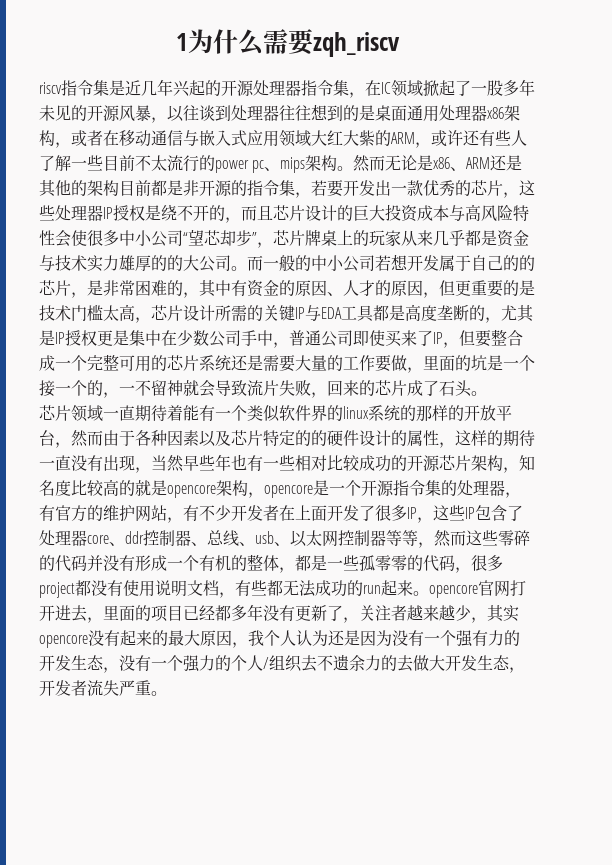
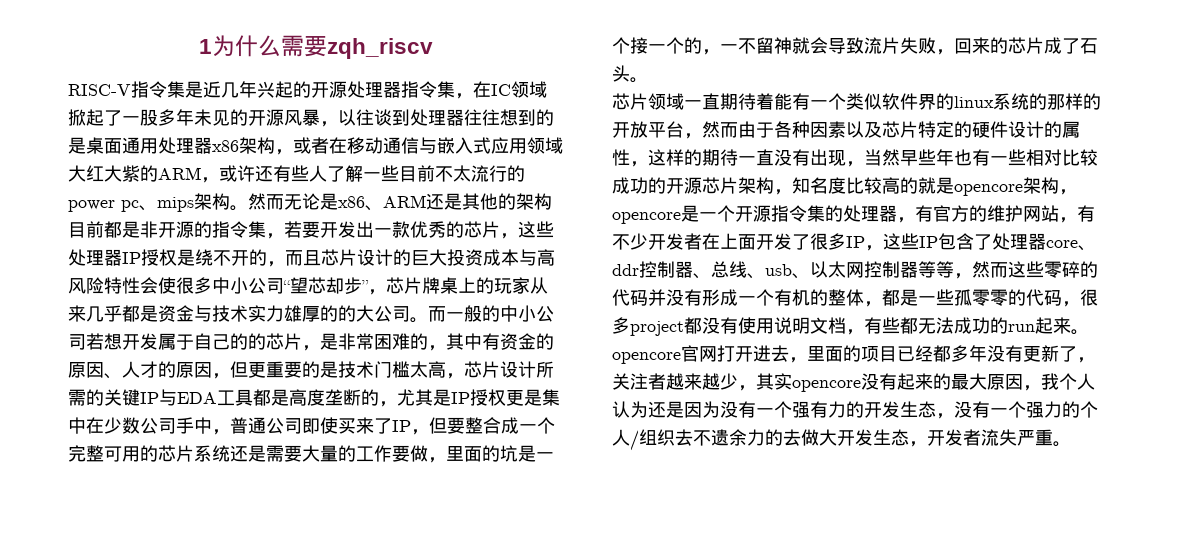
- riscv指令集是近几年兴起的开源处理器指令集，在IC领域掀起了一股多年未见的开源风暴，以往谈到处理器往往想到的是桌面通用处理器x86架构，或者在移动通信与嵌入式应用领域大红大紫的ARM，或许还有些人了解一些目前不太流行的power pc、mips架构。
+ RISC-V指令集是近几年兴起的开源处理器指令集，在IC领域掀起了一股多年未见的开源风暴，以往谈到处理器往往想到的是桌面通用处理器x86架构，或者在移动通信与嵌入式应用领域大红大紫的ARM，或许还有些人了解一些目前不太流行的power pc、mips架构。
- 芯片领域一直期待着能有一个类似软件界的linux系统的那样的开放平台，然而由于各种因素以及芯片特定的的硬件设计的属性，这样的期待一直没有出现，当然早些年也有一些相对比较成功的开源芯片架构，知名度比较高的就是opencore架构，opencore是一个开源指令集的处理器，有官方的维护网站，有不少开发者在上面开发了很多IP，这些IP包含了处理器core、ddr控制器、总线、usb、以太网控制器等等，然而这些零碎的代码并没有形成一个有机的整体，都是一些孤零零的代码，很多project都没有使用说明文档，有些都无法成功的run起来。opencore官网打开进去，里面的项目已经都多年没有更新了，关注者越来越少，其实opencore没有起来的最大原因，我个人认为还是因为没有一个强有力的开发生态，没有一个强力的个人/组织去不遗余力的去做大开发生态，开发者流失严重。
+ 芯片领域一直期待着能有一个类似软件界的linux系统的那样的开放平台，然而由于各种因素以及芯片特定的硬件设计的属性，这样的期待一直没有出现，当然早些年也有一些相对比较成功的开源芯片架构，知名度比较高的就是opencore架构，opencore是一个开源指令集的处理器，有官方的维护网站，有不少开发者在上面开发了很多IP，这些IP包含了处理器core、ddr控制器、总线、usb、以太网控制器等等，然而这些零碎的代码并没有形成一个有机的整体，都是一些孤零零的代码，很多project都没有使用说明文档，有些都无法成功的run起来。opencore官网打开进去，里面的项目已经都多年没有更新了，关注者越来越少，其实opencore没有起来的最大原因，我个人认为还是因为没有一个强有力的开发生态，没有一个强力的个人/组织去不遗余力的去做大开发生态，开发者流失严重。

